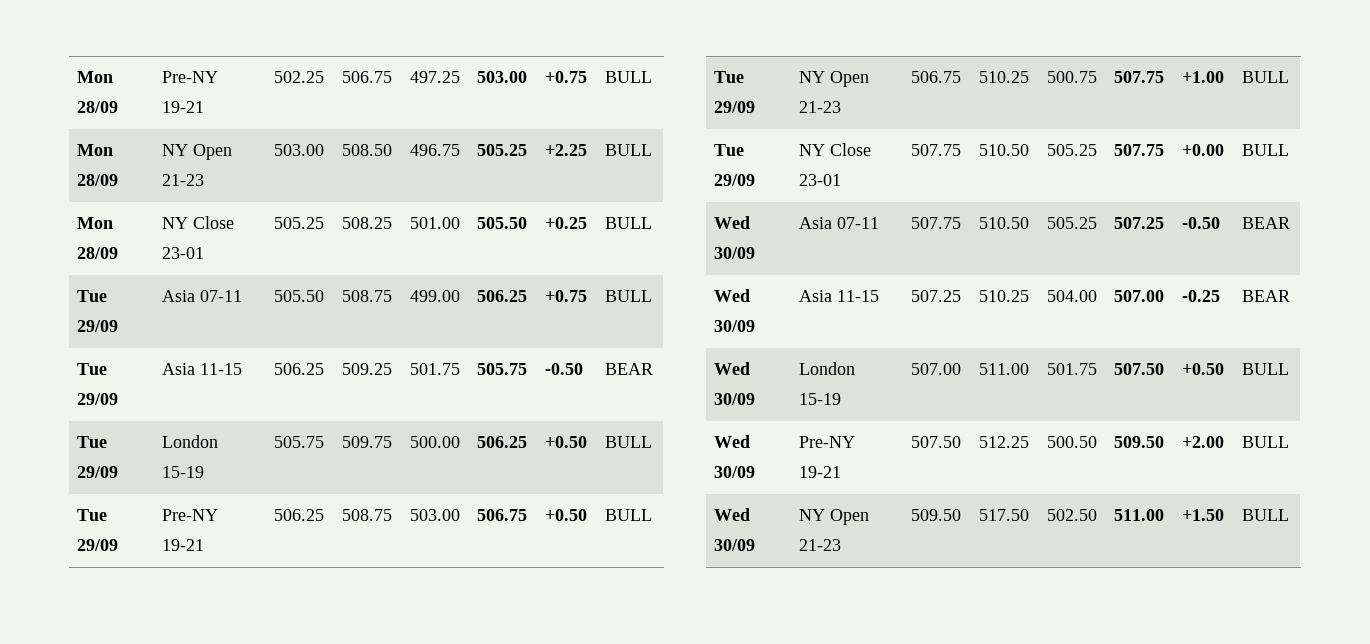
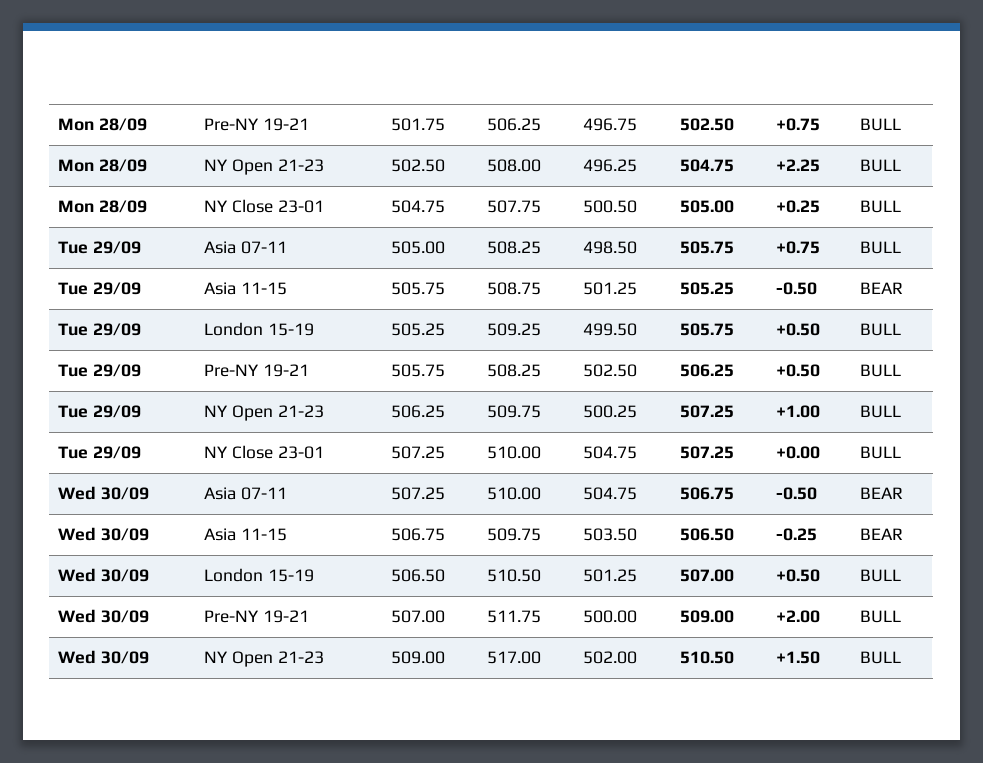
- Mon 28/09 | Pre-NY 19-21 | 502.25 | 506.75 | 497.25 | 503.00 | +0.75 | BULL
+ Mon 28/09 | Pre-NY 19-21 | 501.75 | 506.25 | 496.75 | 502.50 | +0.75 | BULL
- Mon 28/09 | NY Open 21-23 | 503.00 | 508.50 | 496.75 | 505.25 | +2.25 | BULL
+ Mon 28/09 | NY Open 21-23 | 502.50 | 508.00 | 496.25 | 504.75 | +2.25 | BULL
- Mon 28/09 | NY Close 23-01 | 505.25 | 508.25 | 501.00 | 505.50 | +0.25 | BULL
+ Mon 28/09 | NY Close 23-01 | 504.75 | 507.75 | 500.50 | 505.00 | +0.25 | BULL
- Tue 29/09 | Asia 07-11 | 505.50 | 508.75 | 499.00 | 506.25 | +0.75 | BULL
+ Tue 29/09 | Asia 07-11 | 505.00 | 508.25 | 498.50 | 505.75 | +0.75 | BULL
- Tue 29/09 | Asia 11-15 | 506.25 | 509.25 | 501.75 | 505.75 | -0.50 | BEAR
+ Tue 29/09 | Asia 11-15 | 505.75 | 508.75 | 501.25 | 505.25 | -0.50 | BEAR
- Tue 29/09 | London 15-19 | 505.75 | 509.75 | 500.00 | 506.25 | +0.50 | BULL
+ Tue 29/09 | London 15-19 | 505.25 | 509.25 | 499.50 | 505.75 | +0.50 | BULL
- Tue 29/09 | Pre-NY 19-21 | 506.25 | 508.75 | 503.00 | 506.75 | +0.50 | BULL
+ Tue 29/09 | Pre-NY 19-21 | 505.75 | 508.25 | 502.50 | 506.25 | +0.50 | BULL
- Tue 29/09 | NY Open 21-23 | 506.75 | 510.25 | 500.75 | 507.75 | +1.00 | BULL
+ Tue 29/09 | NY Open 21-23 | 506.25 | 509.75 | 500.25 | 507.25 | +1.00 | BULL
- Tue 29/09 | NY Close 23-01 | 507.75 | 510.50 | 505.25 | 507.75 | +0.00 | BULL
+ Tue 29/09 | NY Close 23-01 | 507.25 | 510.00 | 504.75 | 507.25 | +0.00 | BULL
- Wed 30/09 | Asia 07-11 | 507.75 | 510.50 | 505.25 | 507.25 | -0.50 | BEAR
+ Wed 30/09 | Asia 07-11 | 507.25 | 510.00 | 504.75 | 506.75 | -0.50 | BEAR
- Wed 30/09 | Asia 11-15 | 507.25 | 510.25 | 504.00 | 507.00 | -0.25 | BEAR
+ Wed 30/09 | Asia 11-15 | 506.75 | 509.75 | 503.50 | 506.50 | -0.25 | BEAR
- Wed 30/09 | London 15-19 | 507.00 | 511.00 | 501.75 | 507.50 | +0.50 | BULL
+ Wed 30/09 | London 15-19 | 506.50 | 510.50 | 501.25 | 507.00 | +0.50 | BULL
- Wed 30/09 | Pre-NY 19-21 | 507.50 | 512.25 | 500.50 | 509.50 | +2.00 | BULL
+ Wed 30/09 | Pre-NY 19-21 | 507.00 | 511.75 | 500.00 | 509.00 | +2.00 | BULL
- Wed 30/09 | NY Open 21-23 | 509.50 | 517.50 | 502.50 | 511.00 | +1.50 | BULL
+ Wed 30/09 | NY Open 21-23 | 509.00 | 517.00 | 502.00 | 510.50 | +1.50 | BULL

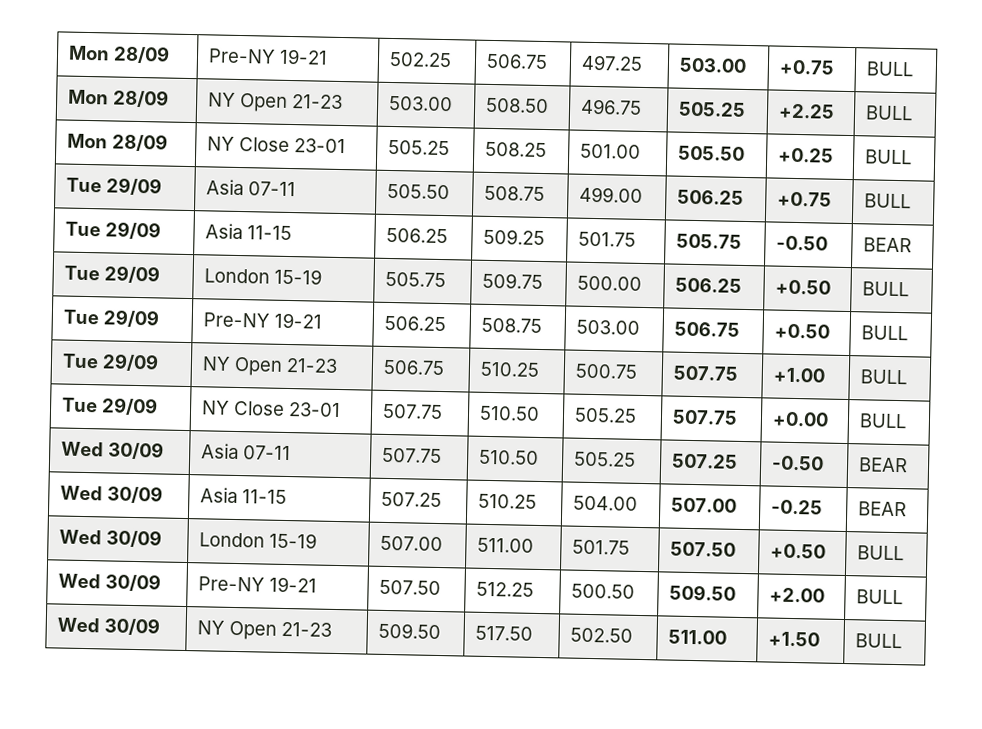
- Mon 28/09 | Pre-NY 19-21 | 501.75 | 506.25 | 496.75 | 502.50 | +0.75 | BULL
+ Mon 28/09 | Pre-NY 19-21 | 502.25 | 506.75 | 497.25 | 503.00 | +0.75 | BULL
- Mon 28/09 | NY Open 21-23 | 502.50 | 508.00 | 496.25 | 504.75 | +2.25 | BULL
+ Mon 28/09 | NY Open 21-23 | 503.00 | 508.50 | 496.75 | 505.25 | +2.25 | BULL
- Mon 28/09 | NY Close 23-01 | 504.75 | 507.75 | 500.50 | 505.00 | +0.25 | BULL
+ Mon 28/09 | NY Close 23-01 | 505.25 | 508.25 | 501.00 | 505.50 | +0.25 | BULL
- Tue 29/09 | Asia 07-11 | 505.00 | 508.25 | 498.50 | 505.75 | +0.75 | BULL
+ Tue 29/09 | Asia 07-11 | 505.50 | 508.75 | 499.00 | 506.25 | +0.75 | BULL
- Tue 29/09 | Asia 11-15 | 505.75 | 508.75 | 501.25 | 505.25 | -0.50 | BEAR
+ Tue 29/09 | Asia 11-15 | 506.25 | 509.25 | 501.75 | 505.75 | -0.50 | BEAR
- Tue 29/09 | London 15-19 | 505.25 | 509.25 | 499.50 | 505.75 | +0.50 | BULL
+ Tue 29/09 | London 15-19 | 505.75 | 509.75 | 500.00 | 506.25 | +0.50 | BULL
- Tue 29/09 | Pre-NY 19-21 | 505.75 | 508.25 | 502.50 | 506.25 | +0.50 | BULL
+ Tue 29/09 | Pre-NY 19-21 | 506.25 | 508.75 | 503.00 | 506.75 | +0.50 | BULL
- Tue 29/09 | NY Open 21-23 | 506.25 | 509.75 | 500.25 | 507.25 | +1.00 | BULL
+ Tue 29/09 | NY Open 21-23 | 506.75 | 510.25 | 500.75 | 507.75 | +1.00 | BULL
- Tue 29/09 | NY Close 23-01 | 507.25 | 510.00 | 504.75 | 507.25 | +0.00 | BULL
+ Tue 29/09 | NY Close 23-01 | 507.75 | 510.50 | 505.25 | 507.75 | +0.00 | BULL
- Wed 30/09 | Asia 07-11 | 507.25 | 510.00 | 504.75 | 506.75 | -0.50 | BEAR
+ Wed 30/09 | Asia 07-11 | 507.75 | 510.50 | 505.25 | 507.25 | -0.50 | BEAR
- Wed 30/09 | Asia 11-15 | 506.75 | 509.75 | 503.50 | 506.50 | -0.25 | BEAR
+ Wed 30/09 | Asia 11-15 | 507.25 | 510.25 | 504.00 | 507.00 | -0.25 | BEAR
- Wed 30/09 | London 15-19 | 506.50 | 510.50 | 501.25 | 507.00 | +0.50 | BULL
+ Wed 30/09 | London 15-19 | 507.00 | 511.00 | 501.75 | 507.50 | +0.50 | BULL
- Wed 30/09 | Pre-NY 19-21 | 507.00 | 511.75 | 500.00 | 509.00 | +2.00 | BULL
+ Wed 30/09 | Pre-NY 19-21 | 507.50 | 512.25 | 500.50 | 509.50 | +2.00 | BULL
- Wed 30/09 | NY Open 21-23 | 509.00 | 517.00 | 502.00 | 510.50 | +1.50 | BULL
+ Wed 30/09 | NY Open 21-23 | 509.50 | 517.50 | 502.50 | 511.00 | +1.50 | BULL

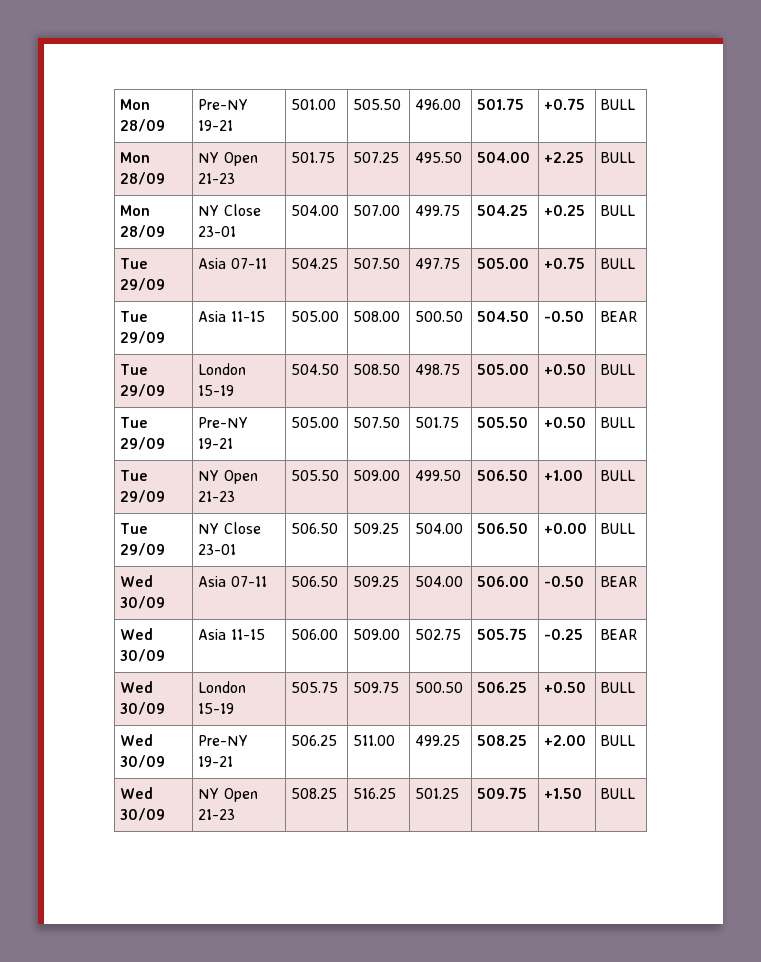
- Mon 28/09 | Pre-NY 19-21 | 502.25 | 506.75 | 497.25 | 503.00 | +0.75 | BULL
+ Mon 28/09 | Pre-NY 19-21 | 501.00 | 505.50 | 496.00 | 501.75 | +0.75 | BULL
- Mon 28/09 | NY Open 21-23 | 503.00 | 508.50 | 496.75 | 505.25 | +2.25 | BULL
+ Mon 28/09 | NY Open 21-23 | 501.75 | 507.25 | 495.50 | 504.00 | +2.25 | BULL
- Mon 28/09 | NY Close 23-01 | 505.25 | 508.25 | 501.00 | 505.50 | +0.25 | BULL
+ Mon 28/09 | NY Close 23-01 | 504.00 | 507.00 | 499.75 | 504.25 | +0.25 | BULL
- Tue 29/09 | Asia 07-11 | 505.50 | 508.75 | 499.00 | 506.25 | +0.75 | BULL
+ Tue 29/09 | Asia 07-11 | 504.25 | 507.50 | 497.75 | 505.00 | +0.75 | BULL
- Tue 29/09 | Asia 11-15 | 506.25 | 509.25 | 501.75 | 505.75 | -0.50 | BEAR
+ Tue 29/09 | Asia 11-15 | 505.00 | 508.00 | 500.50 | 504.50 | -0.50 | BEAR
- Tue 29/09 | London 15-19 | 505.75 | 509.75 | 500.00 | 506.25 | +0.50 | BULL
+ Tue 29/09 | London 15-19 | 504.50 | 508.50 | 498.75 | 505.00 | +0.50 | BULL
- Tue 29/09 | Pre-NY 19-21 | 506.25 | 508.75 | 503.00 | 506.75 | +0.50 | BULL
+ Tue 29/09 | Pre-NY 19-21 | 505.00 | 507.50 | 501.75 | 505.50 | +0.50 | BULL
- Tue 29/09 | NY Open 21-23 | 506.75 | 510.25 | 500.75 | 507.75 | +1.00 | BULL
+ Tue 29/09 | NY Open 21-23 | 505.50 | 509.00 | 499.50 | 506.50 | +1.00 | BULL
- Tue 29/09 | NY Close 23-01 | 507.75 | 510.50 | 505.25 | 507.75 | +0.00 | BULL
+ Tue 29/09 | NY Close 23-01 | 506.50 | 509.25 | 504.00 | 506.50 | +0.00 | BULL
- Wed 30/09 | Asia 07-11 | 507.75 | 510.50 | 505.25 | 507.25 | -0.50 | BEAR
+ Wed 30/09 | Asia 07-11 | 506.50 | 509.25 | 504.00 | 506.00 | -0.50 | BEAR
- Wed 30/09 | Asia 11-15 | 507.25 | 510.25 | 504.00 | 507.00 | -0.25 | BEAR
+ Wed 30/09 | Asia 11-15 | 506.00 | 509.00 | 502.75 | 505.75 | -0.25 | BEAR
- Wed 30/09 | London 15-19 | 507.00 | 511.00 | 501.75 | 507.50 | +0.50 | BULL
+ Wed 30/09 | London 15-19 | 505.75 | 509.75 | 500.50 | 506.25 | +0.50 | BULL
- Wed 30/09 | Pre-NY 19-21 | 507.50 | 512.25 | 500.50 | 509.50 | +2.00 | BULL
+ Wed 30/09 | Pre-NY 19-21 | 506.25 | 511.00 | 499.25 | 508.25 | +2.00 | BULL
- Wed 30/09 | NY Open 21-23 | 509.50 | 517.50 | 502.50 | 511.00 | +1.50 | BULL
+ Wed 30/09 | NY Open 21-23 | 508.25 | 516.25 | 501.25 | 509.75 | +1.50 | BULL

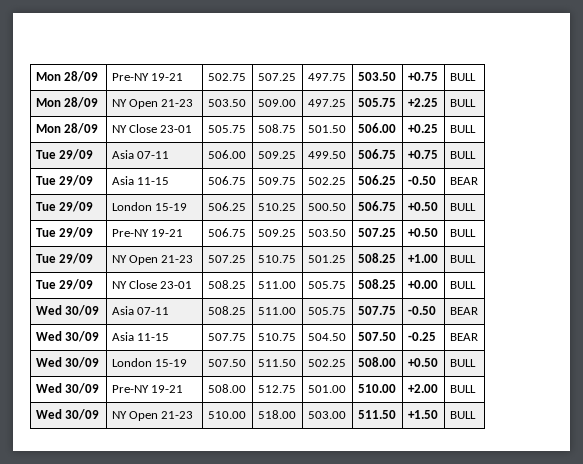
- Mon 28/09 | Pre-NY 19-21 | 501.00 | 505.50 | 496.00 | 501.75 | +0.75 | BULL
+ Mon 28/09 | Pre-NY 19-21 | 502.75 | 507.25 | 497.75 | 503.50 | +0.75 | BULL
- Mon 28/09 | NY Open 21-23 | 501.75 | 507.25 | 495.50 | 504.00 | +2.25 | BULL
+ Mon 28/09 | NY Open 21-23 | 503.50 | 509.00 | 497.25 | 505.75 | +2.25 | BULL
- Mon 28/09 | NY Close 23-01 | 504.00 | 507.00 | 499.75 | 504.25 | +0.25 | BULL
+ Mon 28/09 | NY Close 23-01 | 505.75 | 508.75 | 501.50 | 506.00 | +0.25 | BULL
- Tue 29/09 | Asia 07-11 | 504.25 | 507.50 | 497.75 | 505.00 | +0.75 | BULL
+ Tue 29/09 | Asia 07-11 | 506.00 | 509.25 | 499.50 | 506.75 | +0.75 | BULL
- Tue 29/09 | Asia 11-15 | 505.00 | 508.00 | 500.50 | 504.50 | -0.50 | BEAR
+ Tue 29/09 | Asia 11-15 | 506.75 | 509.75 | 502.25 | 506.25 | -0.50 | BEAR
- Tue 29/09 | London 15-19 | 504.50 | 508.50 | 498.75 | 505.00 | +0.50 | BULL
+ Tue 29/09 | London 15-19 | 506.25 | 510.25 | 500.50 | 506.75 | +0.50 | BULL
- Tue 29/09 | Pre-NY 19-21 | 505.00 | 507.50 | 501.75 | 505.50 | +0.50 | BULL
+ Tue 29/09 | Pre-NY 19-21 | 506.75 | 509.25 | 503.50 | 507.25 | +0.50 | BULL
- Tue 29/09 | NY Open 21-23 | 505.50 | 509.00 | 499.50 | 506.50 | +1.00 | BULL
+ Tue 29/09 | NY Open 21-23 | 507.25 | 510.75 | 501.25 | 508.25 | +1.00 | BULL
- Tue 29/09 | NY Close 23-01 | 506.50 | 509.25 | 504.00 | 506.50 | +0.00 | BULL
+ Tue 29/09 | NY Close 23-01 | 508.25 | 511.00 | 505.75 | 508.25 | +0.00 | BULL
- Wed 30/09 | Asia 07-11 | 506.50 | 509.25 | 504.00 | 506.00 | -0.50 | BEAR
+ Wed 30/09 | Asia 07-11 | 508.25 | 511.00 | 505.75 | 507.75 | -0.50 | BEAR
- Wed 30/09 | Asia 11-15 | 506.00 | 509.00 | 502.75 | 505.75 | -0.25 | BEAR
+ Wed 30/09 | Asia 11-15 | 507.75 | 510.75 | 504.50 | 507.50 | -0.25 | BEAR
- Wed 30/09 | London 15-19 | 505.75 | 509.75 | 500.50 | 506.25 | +0.50 | BULL
+ Wed 30/09 | London 15-19 | 507.50 | 511.50 | 502.25 | 508.00 | +0.50 | BULL
- Wed 30/09 | Pre-NY 19-21 | 506.25 | 511.00 | 499.25 | 508.25 | +2.00 | BULL
+ Wed 30/09 | Pre-NY 19-21 | 508.00 | 512.75 | 501.00 | 510.00 | +2.00 | BULL
- Wed 30/09 | NY Open 21-23 | 508.25 | 516.25 | 501.25 | 509.75 | +1.50 | BULL
+ Wed 30/09 | NY Open 21-23 | 510.00 | 518.00 | 503.00 | 511.50 | +1.50 | BULL

